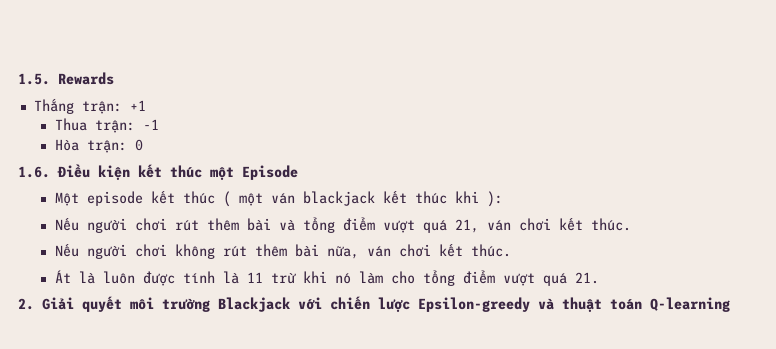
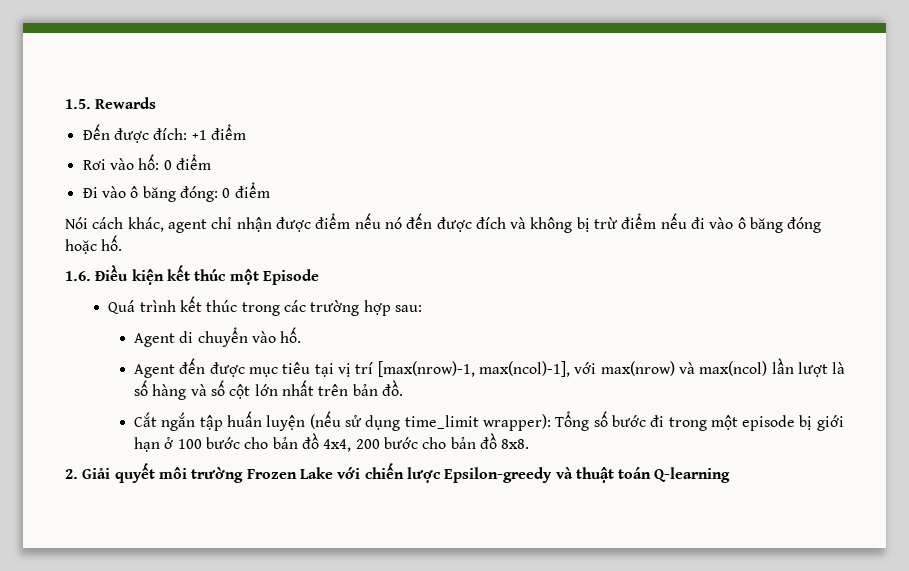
- Thắng trận: +1
- Thua trận: -1
- Hòa trận: 0
+ Đến được đích: +1 điểm
+ Rơi vào hố: 0 điểm
+ Đi vào ô băng đóng: 0 điểm
+ Nói cách khác, agent chỉ nhận được điểm nếu nó đến được đích và không bị trừ điểm nếu đi vào ô băng đóng hoặc hố.
- Một episode kết thúc ( một ván blackjack kết thúc khi ):
- Nếu người chơi rút thêm bài và tổng điểm vượt quá 21, ván chơi kết thúc.
- Nếu người chơi không rút thêm bài nữa, ván chơi kết thúc.
- Át là luôn được tính là 11 trừ khi nó làm cho tổng điểm vượt quá 21.
+ Quá trình kết thúc trong các trường hợp sau:
+ Agent di chuyển vào hố.
+ Agent đến được mục tiêu tại vị trí [max(nrow)-1, max(ncol)-1], với max(nrow) và max(ncol) lần lượt là số hàng và số cột lớn nhất trên bản đồ.
+ Cắt ngắn tập huấn luyện (nếu sử dụng time_limit wrapper): Tổng số bước đi trong một episode bị giới hạn ở 100 bước cho bản đồ 4x4, 200 bước cho bản đồ 8x8.
- 2. Giải quyết môi trường Blackjack với chiến lược Epsilon-greedy và thuật toán Q-learning
+ 2. Giải quyết môi trường Frozen Lake với chiến lược Epsilon-greedy và thuật toán Q-learning

